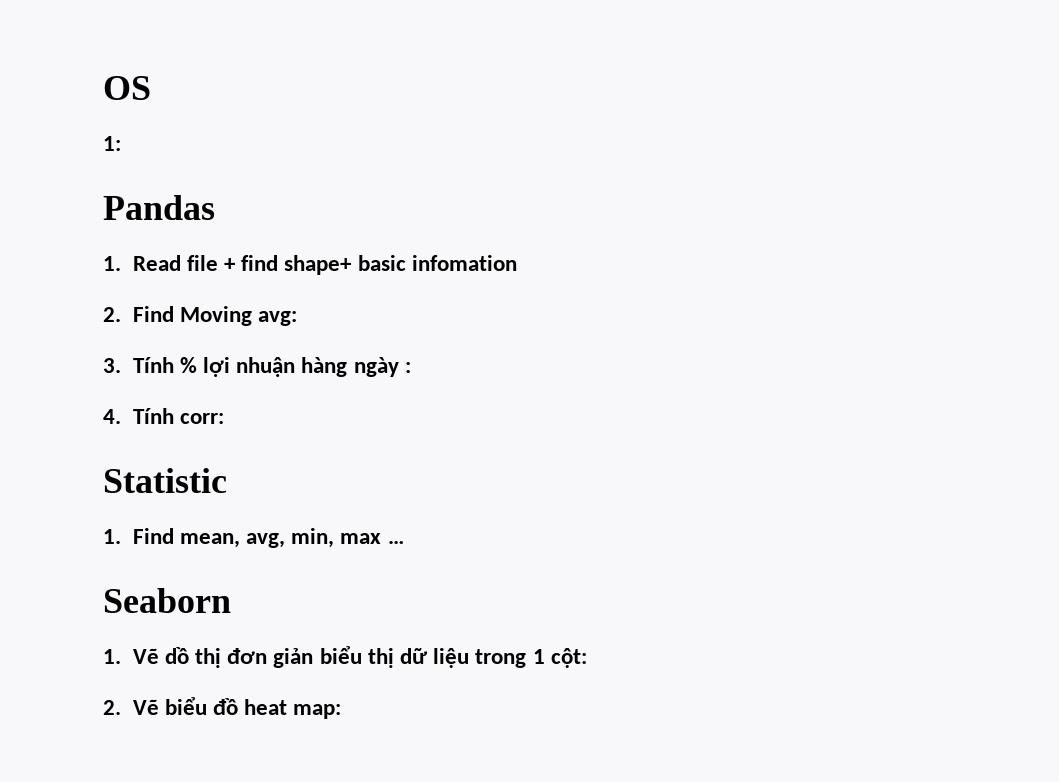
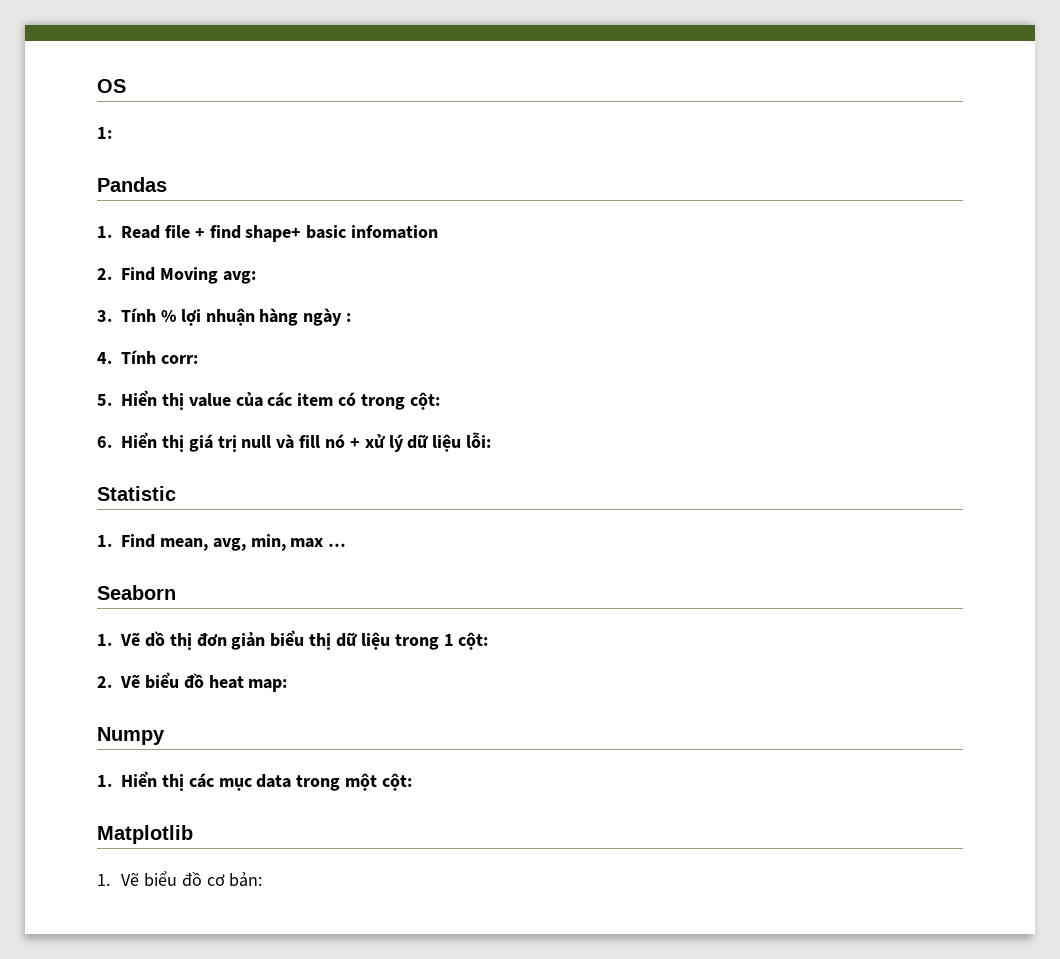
+ 5. Hiển thị value của các item có trong cột:
+ 6. Hiển thị giá trị null và fill nó + xử lý dữ liệu lỗi:
+ Numpy
+ 1. Hiển thị các mục data trong một cột:
+ Matplotlib
+ 1. Vẽ biểu đồ cơ bản:

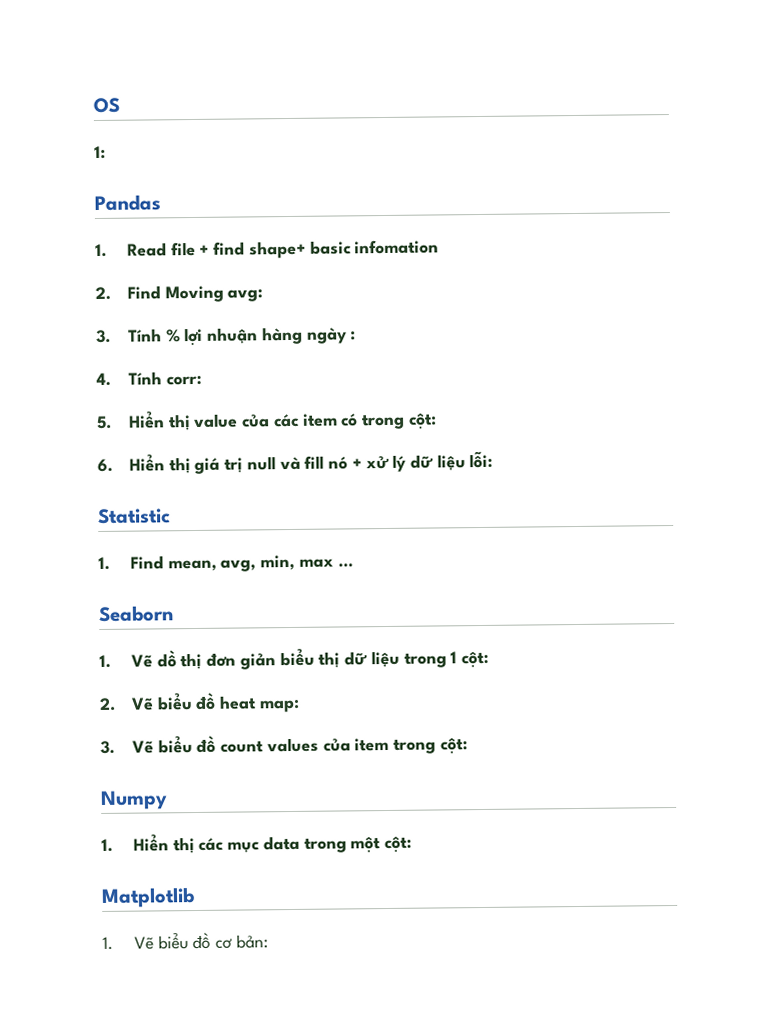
+ 3. Vẽ biểu đồ count values của item trong cột:

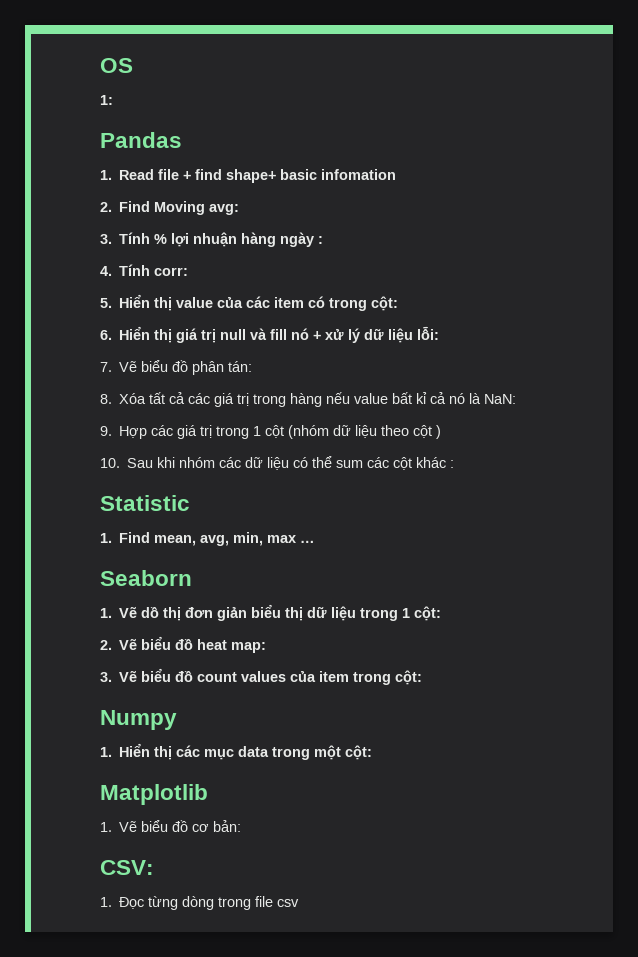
+ 7. Vẽ biểu đồ phân tán:
+ 8. Xóa tất cả các giá trị trong hàng nếu value bất kỉ cả nó là NaN:
+ 9. Hợp các giá trị trong 1 cột (nhóm dữ liệu theo cột )
+ 10. Sau khi nhóm các dữ liệu có thể sum các cột khác :
+ CSV:
+ 1. Đọc từng dòng trong file csv

